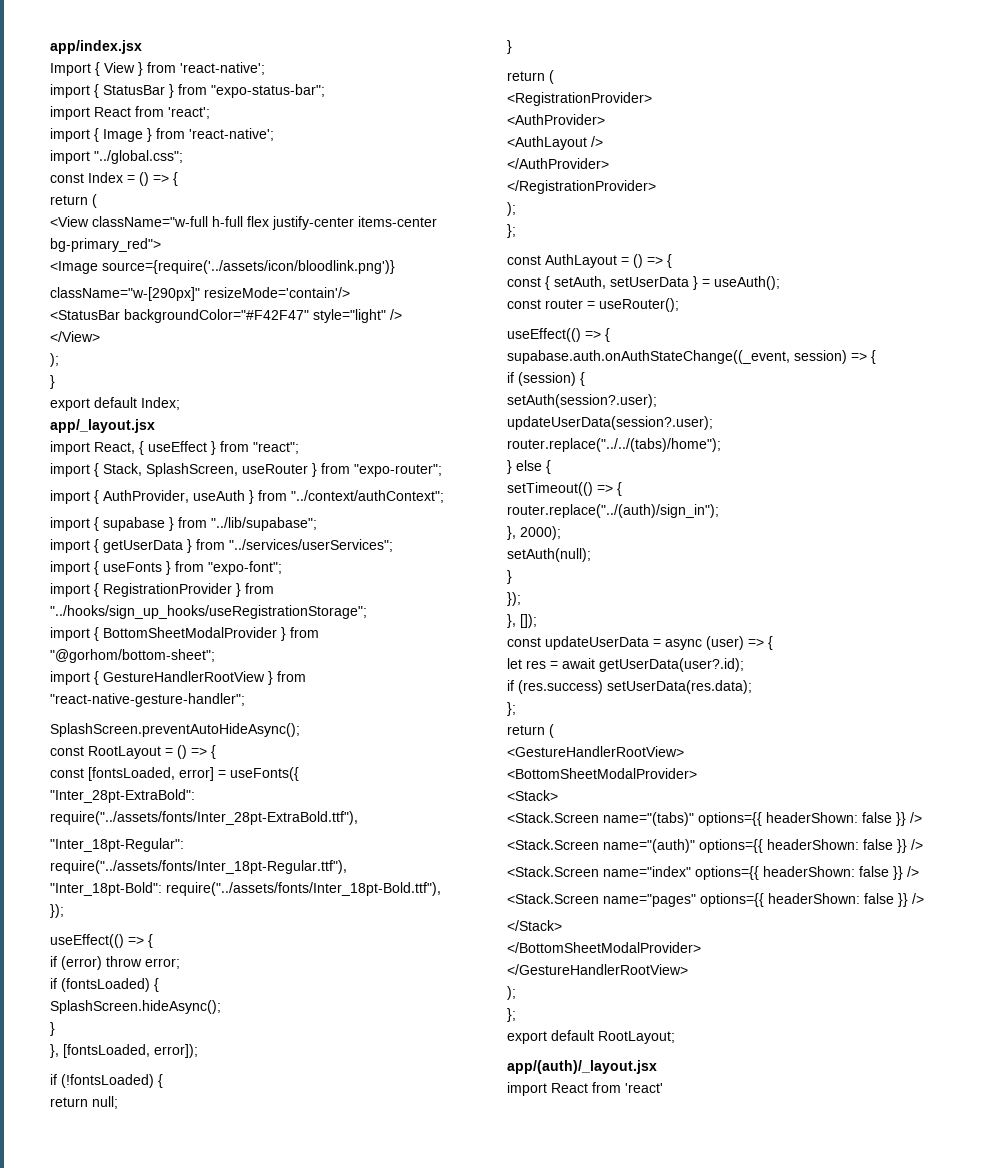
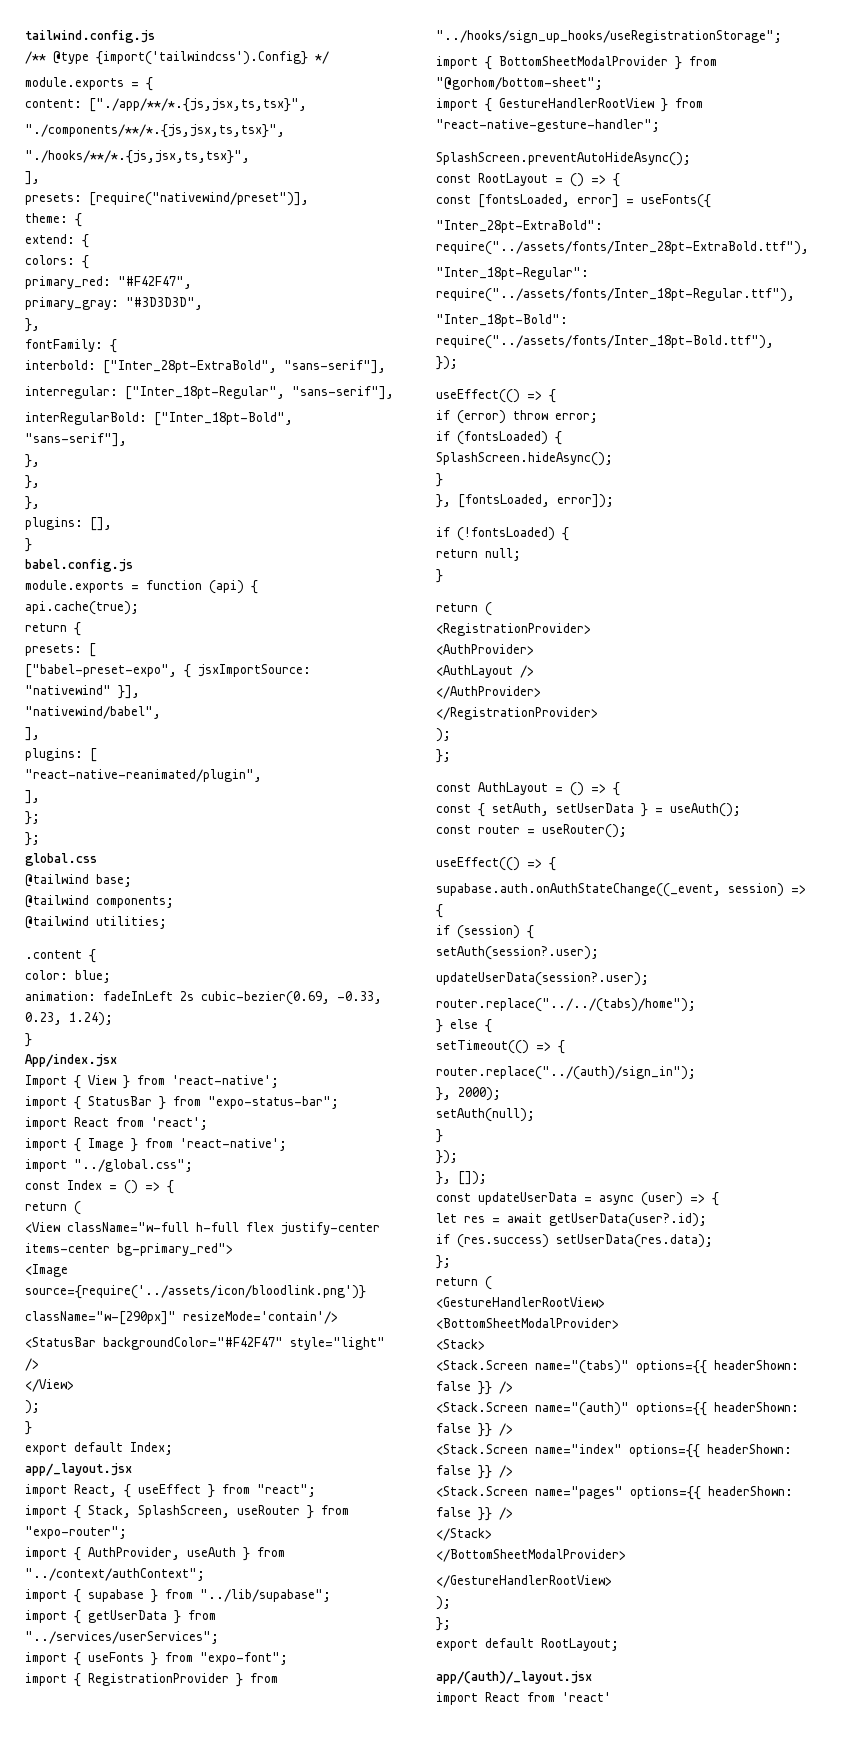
- app/index.jsx
+ tailwind.config.js
+ /** @type {import('tailwindcss').Config} */
+ module.exports = {
+ content: ["./app/**/*.{js,jsx,ts,tsx}",
+ "./components/**/*.{js,jsx,ts,tsx}",
+ "./hooks/**/*.{js,jsx,ts,tsx}",
+ ],
+ presets: [require("nativewind/preset")],
+ theme: {
+ extend: {
+ colors: {
+ primary_red: "#F42F47",
+ primary_gray: "#3D3D3D",
+ },
+ fontFamily: {
+ interbold: ["Inter_28pt-ExtraBold", "sans-serif"],
+ interregular: ["Inter_18pt-Regular", "sans-serif"],
+ interRegularBold: ["Inter_18pt-Bold", "sans-serif"],
+ },
+ },
+ },
+ plugins: [],
+ }
+ babel.config.js
+ module.exports = function (api) {
+ api.cache(true);
+ return {
+ presets: [
+ ["babel-preset-expo", { jsxImportSource: "nativewind" }],
+ "nativewind/babel",
+ ],
+ plugins: [
+ "react-native-reanimated/plugin",
+ ],
+ };
+ };
+ global.css
+ @tailwind base;
+ @tailwind components;
+ @tailwind utilities;
+ .content {
+ color: blue;
+ animation: fadeInLeft 2s cubic-bezier(0.69, -0.33, 0.23, 1.24);
+ }
+ App/index.jsx

